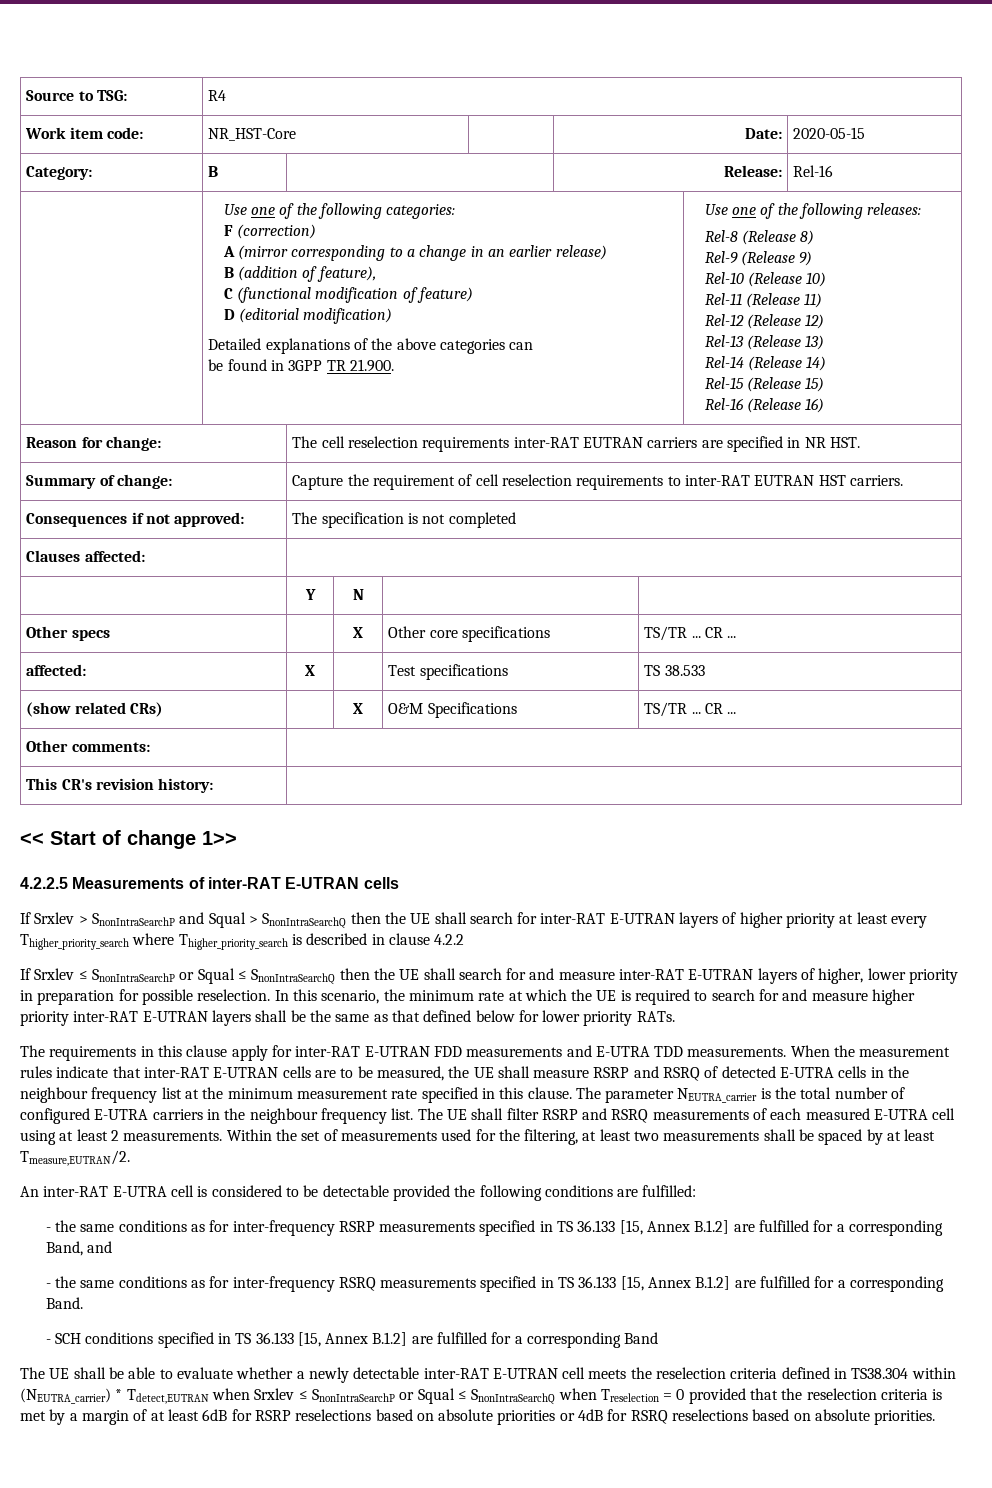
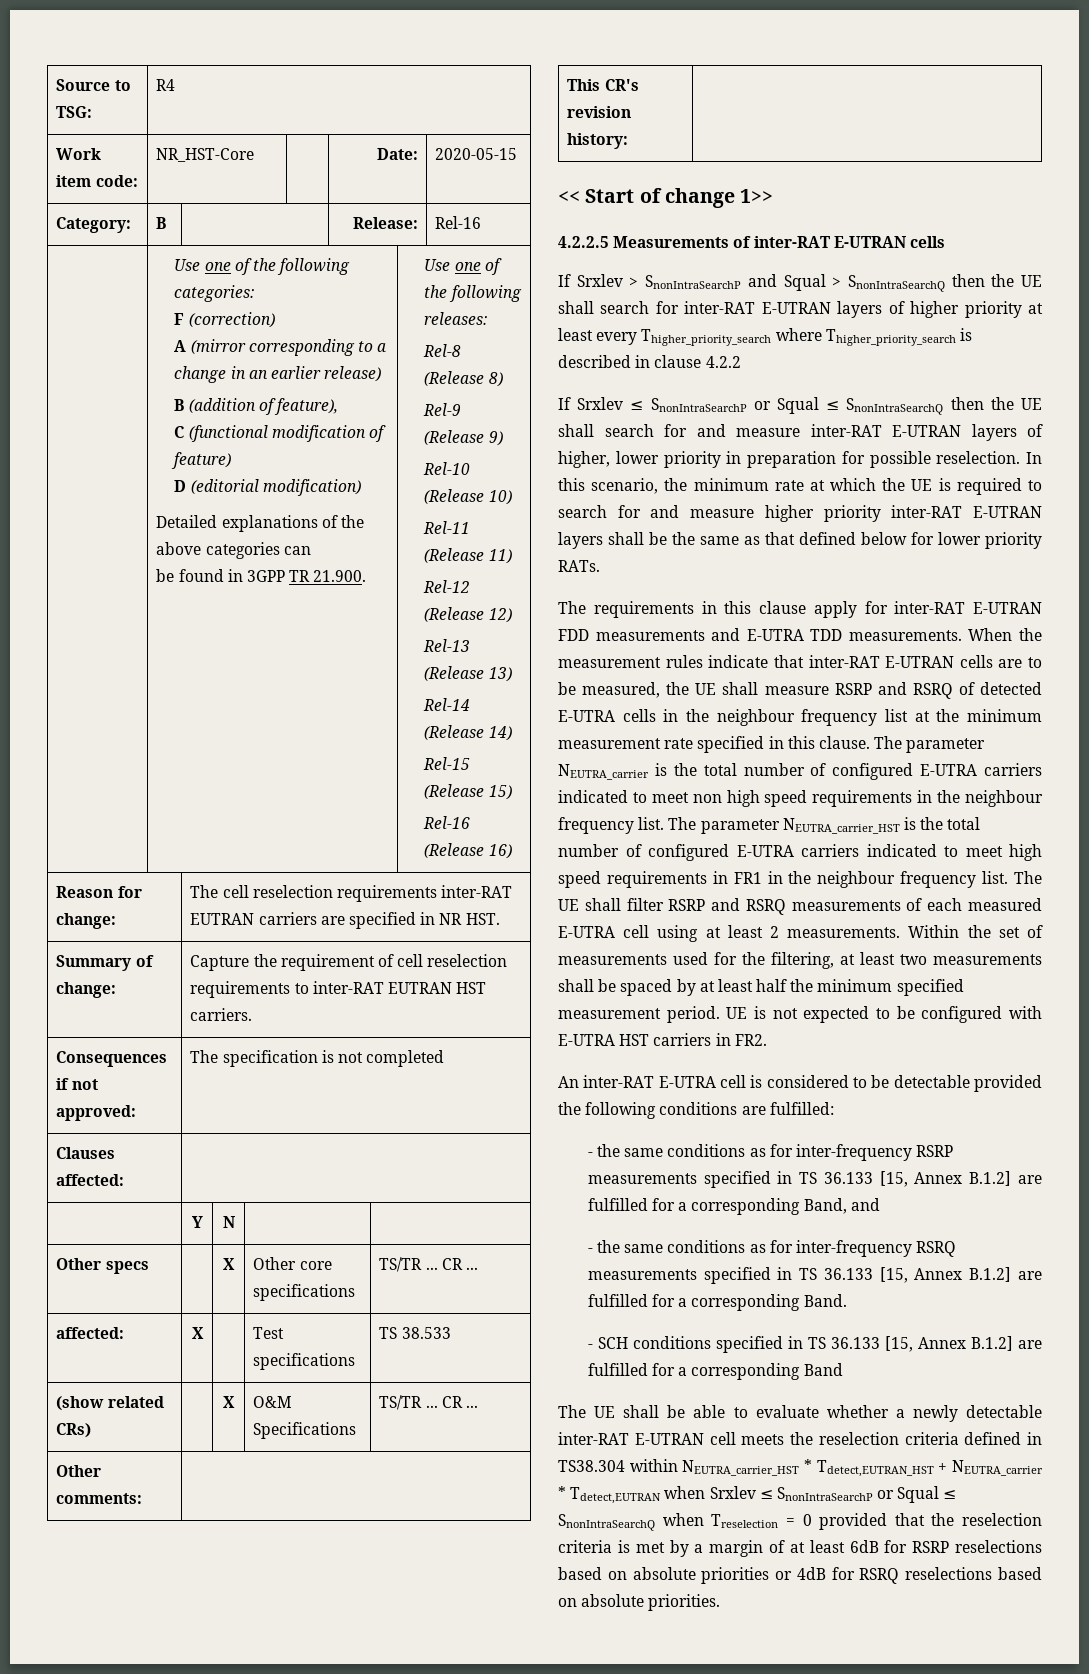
- The parameter NEUTRA_carrier is the total number of configured E-UTRA carriers in the neighbour frequency list.
+ The parameter NEUTRA_carrier is the total number of configured E-UTRA carriers indicated to meet non high speed requirements in the neighbour frequency list. The parameter NEUTRA_carrier_HST is the total number of configured E-UTRA carriers indicated to meet high speed requirements in FR1 in the neighbour frequency list.
- Within the set of measurements used for the filtering, at least two measurements shall be spaced by at least Tmeasure,EUTRAN/2.
+ Within the set of measurements used for the filtering, at least two measurements shall be spaced by at least half the minimum specified measurement period. UE is not expected to be configured with E-UTRA HST carriers in FR2.
- The UE shall be able to evaluate whether a newly detectable inter-RAT E-UTRAN cell meets the reselection criteria defined in TS38.304 within (NEUTRA_carrier) * Tdetect,EUTRAN when Srxlev ≤ SnonIntraSearchP or Squal ≤ SnonIntraSearchQ when Treselection = 0 provided that the reselection criteria is met by a margin of at least 6dB for RSRP reselections based on absolute priorities or 4dB for RSRQ reselections based on absolute priorities.
+ The UE shall be able to evaluate whether a newly detectable inter-RAT E-UTRAN cell meets the reselection criteria defined in TS38.304 within NEUTRA_carrier_HST * Tdetect,EUTRAN_HST + NEUTRA_carrier * Tdetect,EUTRAN when Srxlev ≤ SnonIntraSearchP or Squal ≤ SnonIntraSearchQ when Treselection = 0 provided that the reselection criteria is met by a margin of at least 6dB for RSRP reselections based on absolute priorities or 4dB for RSRQ reselections based on absolute priorities.

